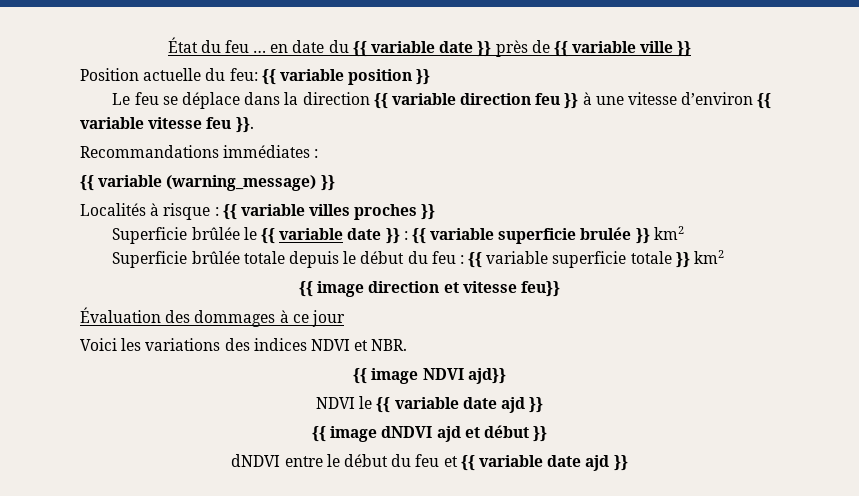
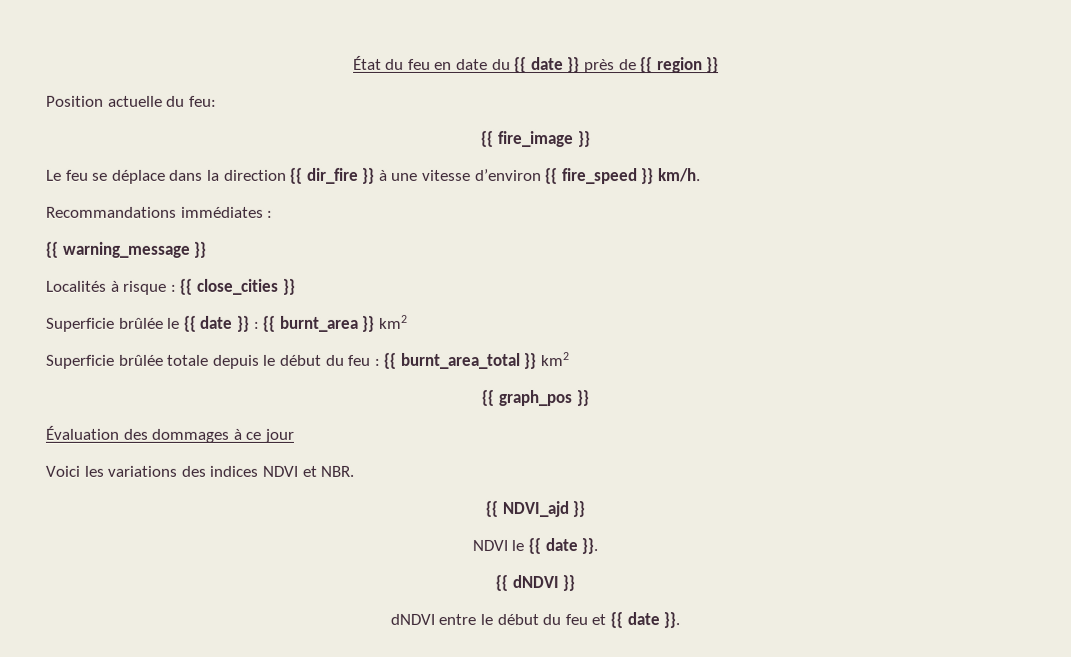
- État du feu … en date du {{ variable date }} près de {{ variable ville }}
+ État du feu en date du {{ date }} près de {{ region }}
- Position actuelle du feu: {{ variable position }}
+ Position actuelle du feu:
+ {{ fire_image }}
- Le feu se déplace dans la direction {{ variable direction feu }} à une vitesse d’environ {{ variable vitesse feu }}.
+ Le feu se déplace dans la direction {{ dir_fire }} à une vitesse d’environ {{ fire_speed }} km/h.
- {{ variable (warning_message) }}
+ {{ warning_message }}
- Localités à risque : {{ variable villes proches }}
+ Localités à risque : {{ close_cities }}
- Superficie brûlée le {{ variable date }} : {{ variable superficie brulée }} km2
+ Superficie brûlée le {{ date }} : {{ burnt_area }} km2
- Superficie brûlée totale depuis le début du feu : {{ variable superficie totale }} km2
+ Superficie brûlée totale depuis le début du feu : {{ burnt_area_total }} km2
- {{ image direction et vitesse feu}}
+ {{ graph_pos }}
- {{ image NDVI ajd}}
+ {{ NDVI_ajd }}
- NDVI le {{ variable date ajd }}
- {{ image dNDVI ajd et début }}
+ NDVI le {{ date }}.
+ {{ dNDVI }}
- dNDVI entre le début du feu et {{ variable date ajd }}
+ dNDVI entre le début du feu et {{ date }}.

